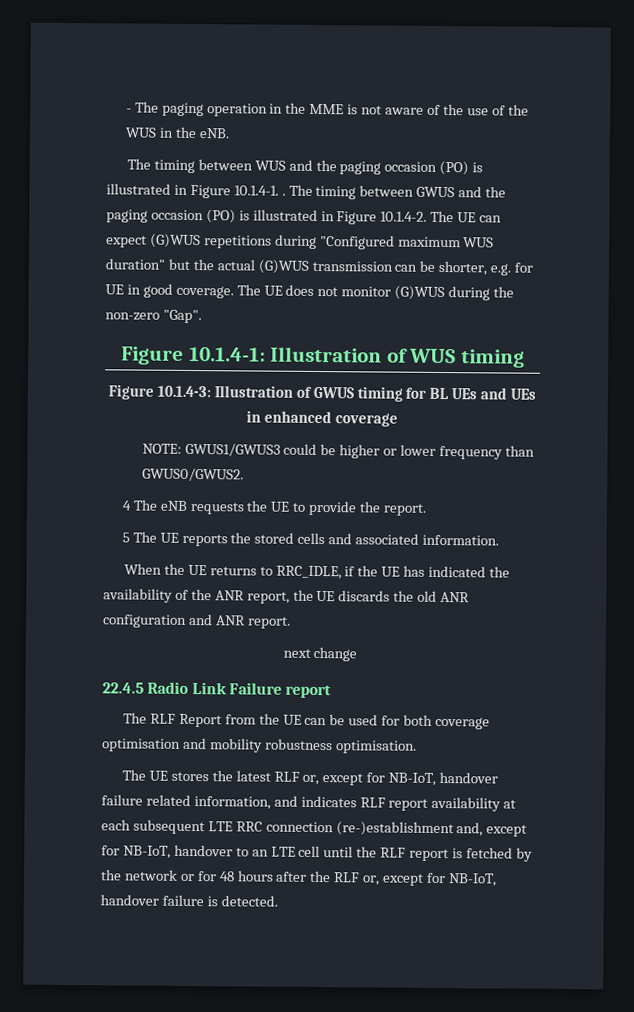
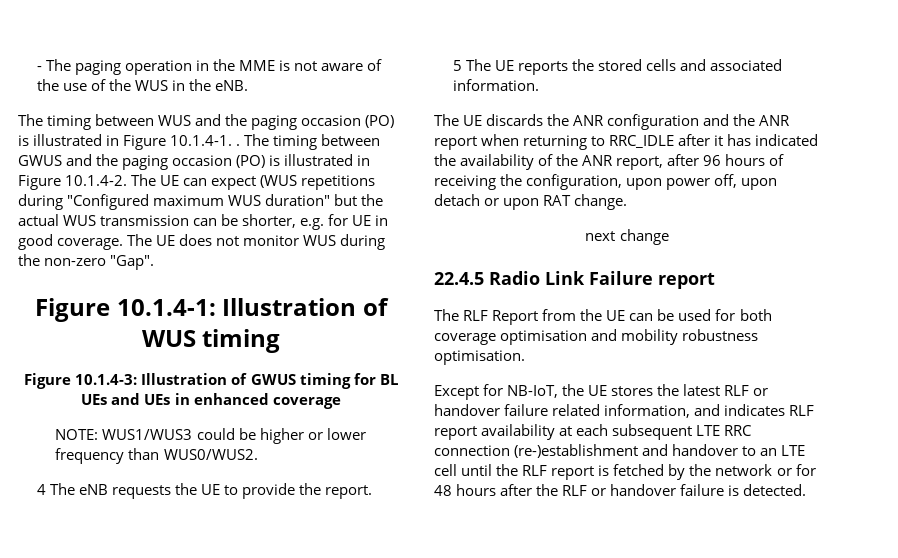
- The timing between GWUS and the paging occasion (PO) is illustrated in Figure 10.1.4-2. The UE can expect (G)WUS repetitions during "Configured maximum WUS duration" but the actual (G)WUS transmission can be shorter, e.g. for UE in good coverage.
+ The timing between GWUS and the paging occasion (PO) is illustrated in Figure 10.1.4-2. The UE can expect (WUS repetitions during "Configured maximum WUS duration" but the actual WUS transmission can be shorter, e.g. for UE in good coverage.
- The UE does not monitor (G)WUS during the non-zero "Gap".
+ The UE does not monitor WUS during the non-zero "Gap".
- NOTE: GWUS1/GWUS3 could be higher or lower frequency than GWUS0/GWUS2.
+ NOTE: WUS1/WUS3 could be higher or lower frequency than WUS0/WUS2.
- When the UE returns to RRC_IDLE, if the UE has indicated the availability of the ANR report, the UE discards the old ANR configuration and ANR report.
+ The UE discards the ANR configuration and the ANR report when returning to RRC_IDLE after it has indicated the availability of the ANR report, after 96 hours of receiving the configuration, upon power off, upon detach or upon RAT change.
- The UE stores the latest RLF or, except for NB-IoT, handover failure related information, and indicates RLF report availability at each subsequent LTE RRC connection (re-)establishment and, except for NB-IoT, handover to an LTE cell until the RLF report is fetched by the network or for 48 hours after the RLF or, except for NB-IoT, handover failure is detected.
+ Except for NB-IoT, the UE stores the latest RLF or handover failure related information, and indicates RLF report availability at each subsequent LTE RRC connection (re-)establishment and handover to an LTE cell until the RLF report is fetched by the network or for 48 hours after the RLF or handover failure is detected.

